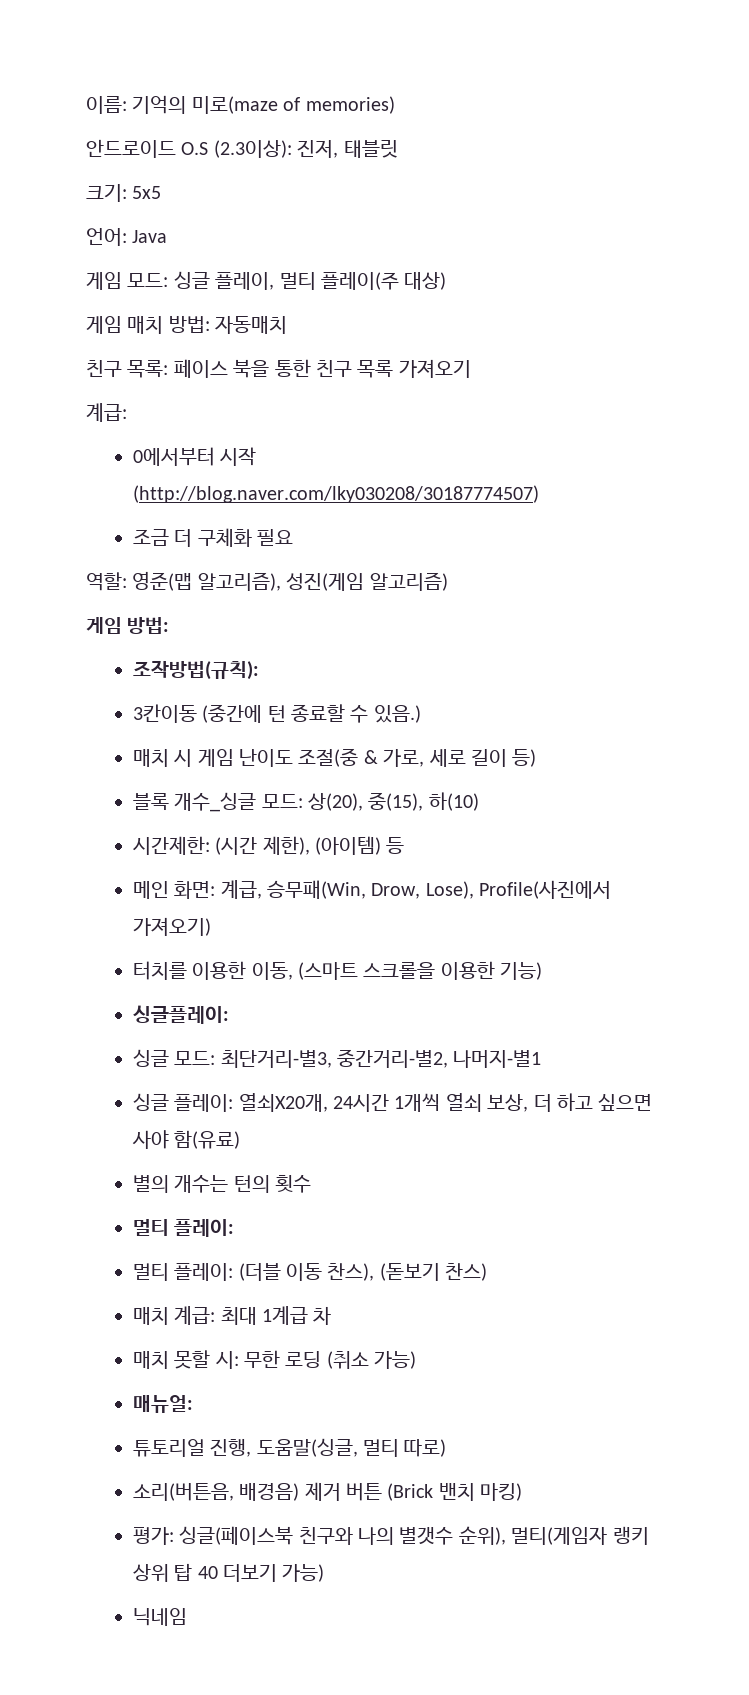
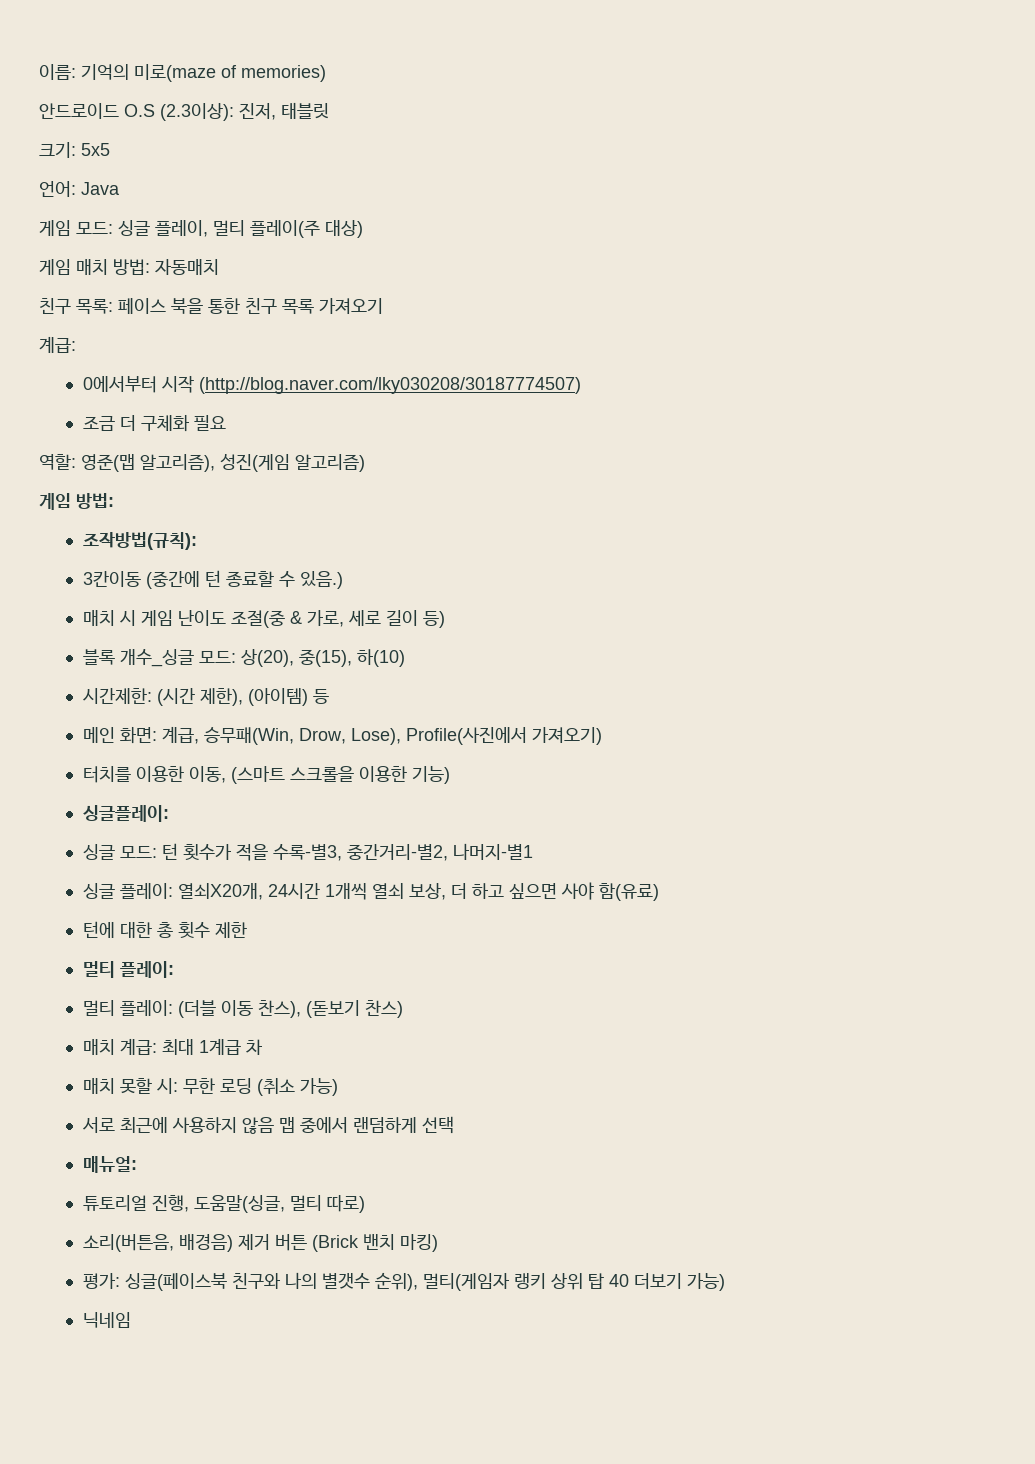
- 싱글 모드: 최단거리-별3, 중간거리-별2, 나머지-별1
+ 싱글 모드: 턴 횟수가 적을 수록-별3, 중간거리-별2, 나머지-별1
- 별의 개수는 턴의 횟수
+ 턴에 대한 총 횟수 제한
+ 서로 최근에 사용하지 않음 맵 중에서 랜덤하게 선택

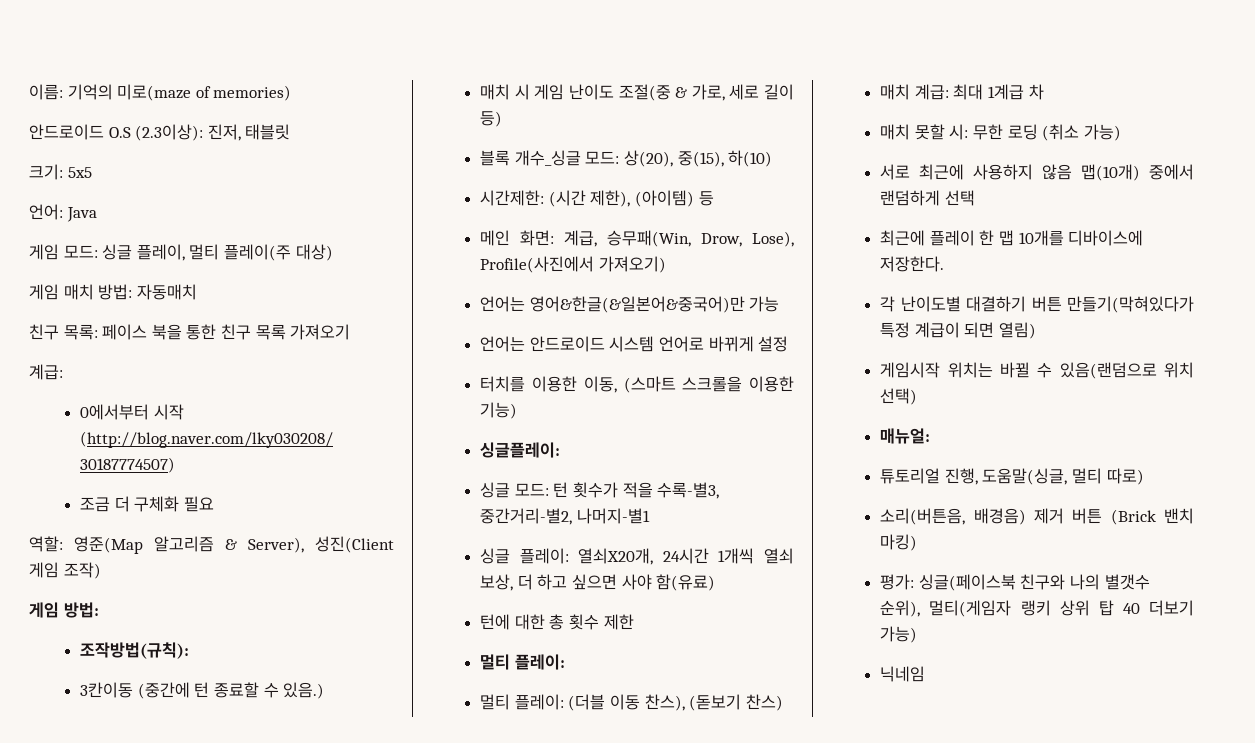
- 역할: 영준(맵 알고리즘), 성진(게임 알고리즘)
+ 역할: 영준(Map 알고리즘 & Server), 성진(Client 게임 조작)
+ 언어는 영어&한글(&일본어&중국어)만 가능
+ 언어는 안드로이드 시스템 언어로 바뀌게 설정
- 서로 최근에 사용하지 않음 맵 중에서 랜덤하게 선택
+ 서로 최근에 사용하지 않음 맵(10개) 중에서 랜덤하게 선택
+ 최근에 플레이 한 맵 10개를 디바이스에 저장한다.
+ 각 난이도별 대결하기 버튼 만들기(막혀있다가 특정 계급이 되면 열림)
+ 게임시작 위치는 바뀔 수 있음(랜덤으로 위치 선택)

